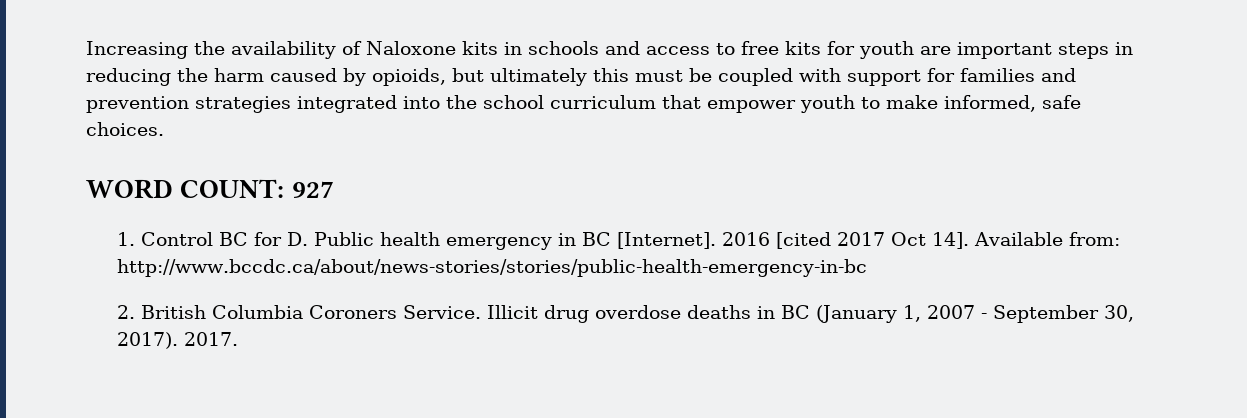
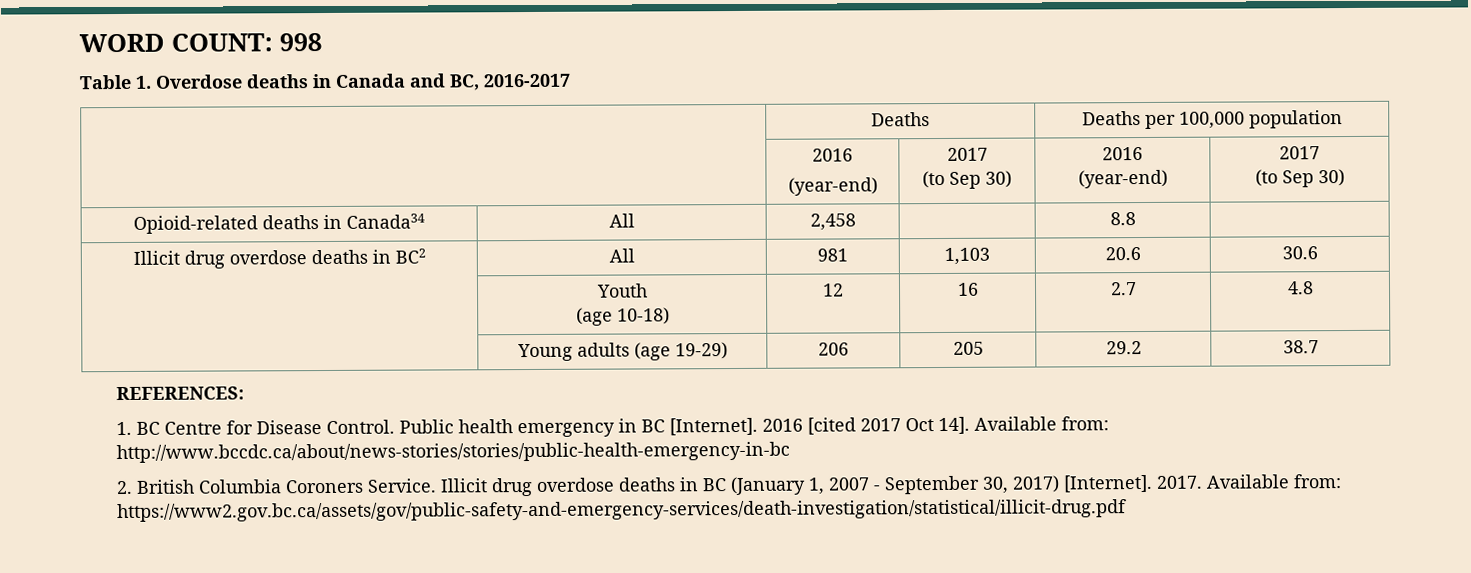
- Increasing the availability of Naloxone kits in schools and access to free kits for youth are important steps in reducing the harm caused by opioids, but ultimately this must be coupled with support for families and prevention strategies integrated into the school curriculum that empower youth to make informed, safe choices.
- WORD COUNT: 927
- 1. Control BC for D. Public health emergency in BC [Internet].
+ WORD COUNT: 998
+ Table 1. Overdose deaths in Canada and BC, 2016-2017
+ | Deaths | Deaths per 100,000 population
+ | 2016
+ (year-end) | 2017
+ (to Sep 30) | 2016
+ (year-end) | 2017
+ (to Sep 30)
+ Opioid-related deaths in Canada34 | All | 2,458 | | 8.8 |
+ Illicit drug overdose deaths in BC2 | All | 981 | 1,103 | 20.6 | 30.6
+ | Youth
+ (age 10-18) | 12 | 16 | 2.7 | 4.8
+ | Young adults (age 19-29) | 206 | 205 | 29.2 | 38.7
+ REFERENCES:
+ 1. BC Centre for Disease Control. Public health emergency in BC [Internet].
- Illicit drug overdose deaths in BC (January 1, 2007 - September 30, 2017). 2017.
+ Illicit drug overdose deaths in BC (January 1, 2007 - September 30, 2017) [Internet]. 2017. Available from: https://www2.gov.bc.ca/assets/gov/public-safety-and-emergency-services/death-investigation/statistical/illicit-drug.pdf

